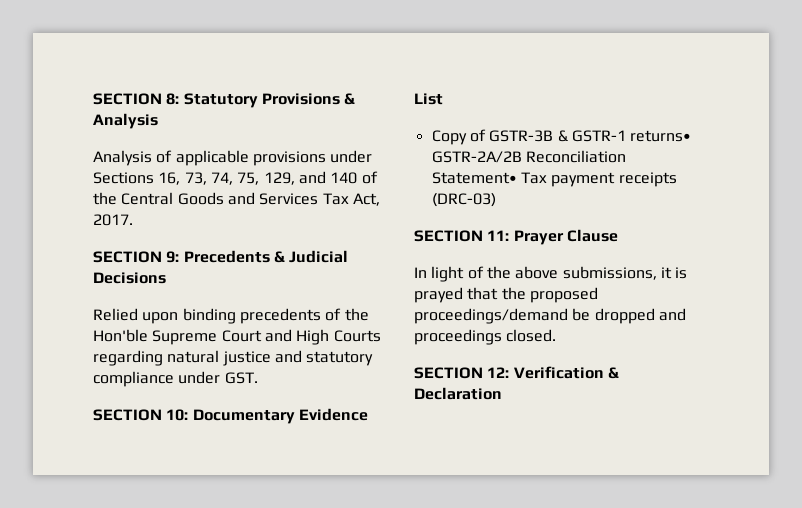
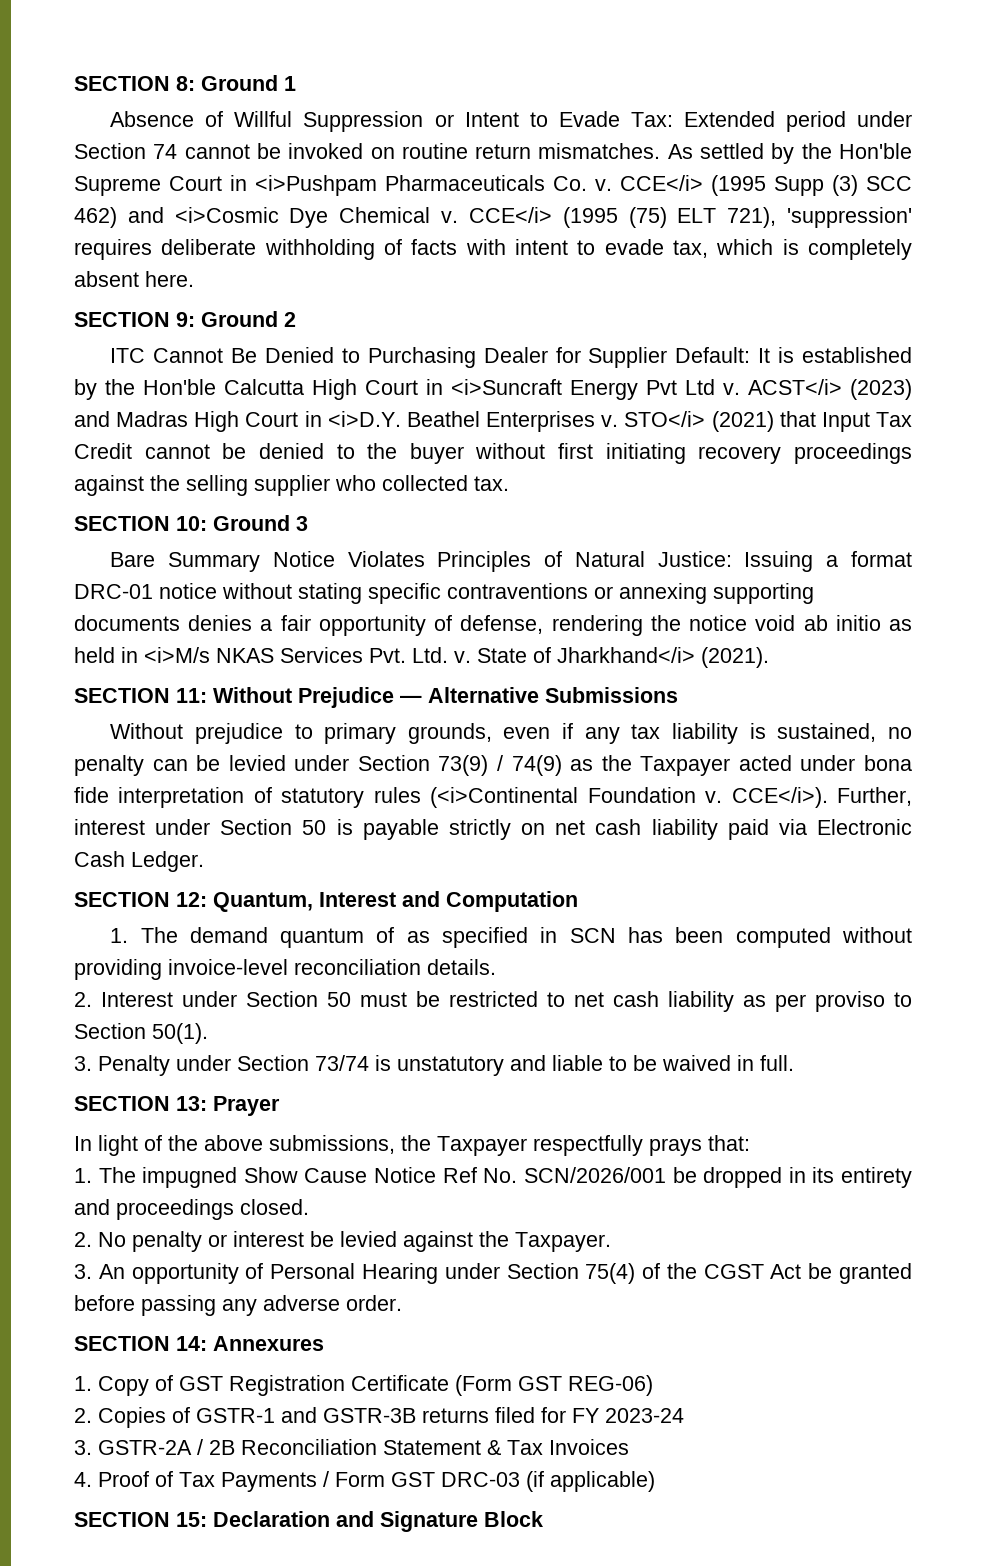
- SECTION 8: Statutory Provisions & Analysis
- Analysis of applicable provisions under Sections 16, 73, 74, 75, 129, and 140 of the Central Goods and Services Tax Act, 2017.
- SECTION 9: Precedents & Judicial Decisions
- Relied upon binding precedents of the Hon'ble Supreme Court and High Courts regarding natural justice and statutory compliance under GST.
- SECTION 10: Documentary Evidence List
- Copy of GSTR-3B & GSTR-1 returns• GSTR-2A/2B Reconciliation Statement• Tax payment receipts (DRC-03)
- SECTION 11: Prayer Clause
+ SECTION 8: Ground 1
+ Absence of Willful Suppression or Intent to Evade Tax: Extended period under Section 74 cannot be invoked on routine return mismatches. As settled by the Hon'ble Supreme Court in <i>Pushpam Pharmaceuticals Co. v. CCE</i> (1995 Supp (3) SCC 462) and <i>Cosmic Dye Chemical v. CCE</i> (1995 (75) ELT 721), 'suppression' requires deliberate withholding of facts with intent to evade tax, which is completely absent here.
+ SECTION 9: Ground 2
+ ITC Cannot Be Denied to Purchasing Dealer for Supplier Default: It is established by the Hon'ble Calcutta High Court in <i>Suncraft Energy Pvt Ltd v. ACST</i> (2023) and Madras High Court in <i>D.Y. Beathel Enterprises v. STO</i> (2021) that Input Tax Credit cannot be denied to the buyer without first initiating recovery proceedings against the selling supplier who collected tax.
+ SECTION 10: Ground 3
+ Bare Summary Notice Violates Principles of Natural Justice: Issuing a format DRC-01 notice without stating specific contraventions or annexing supporting documents denies a fair opportunity of defense, rendering the notice void ab initio as held in <i>M/s NKAS Services Pvt. Ltd. v. State of Jharkhand</i> (2021).
+ SECTION 11: Without Prejudice — Alternative Submissions
+ Without prejudice to primary grounds, even if any tax liability is sustained, no penalty can be levied under Section 73(9) / 74(9) as the Taxpayer acted under bona fide interpretation of statutory rules (<i>Continental Foundation v. CCE</i>). Further, interest under Section 50 is payable strictly on net cash liability paid via Electronic Cash Ledger.
+ SECTION 12: Quantum, Interest and Computation
+ 1. The demand quantum of as specified in SCN has been computed without providing invoice-level reconciliation details.
+ 2. Interest under Section 50 must be restricted to net cash liability as per proviso to Section 50(1).
+ 3. Penalty under Section 73/74 is unstatutory and liable to be waived in full.
+ SECTION 13: Prayer
- In light of the above submissions, it is prayed that the proposed proceedings/demand be dropped and proceedings closed.
- SECTION 12: Verification & Declaration
+ In light of the above submissions, the Taxpayer respectfully prays that:
+ 1. The impugned Show Cause Notice Ref No. SCN/2026/001 be dropped in its entirety and proceedings closed.
+ 2. No penalty or interest be levied against the Taxpayer.
+ 3. An opportunity of Personal Hearing under Section 75(4) of the CGST Act be granted before passing any adverse order.
+ SECTION 14: Annexures
+ 1. Copy of GST Registration Certificate (Form GST REG-06)
+ 2. Copies of GSTR-1 and GSTR-3B returns filed for FY 2023-24
+ 3. GSTR-2A / 2B Reconciliation Statement & Tax Invoices
+ 4. Proof of Tax Payments / Form GST DRC-03 (if applicable)
+ SECTION 15: Declaration and Signature Block

